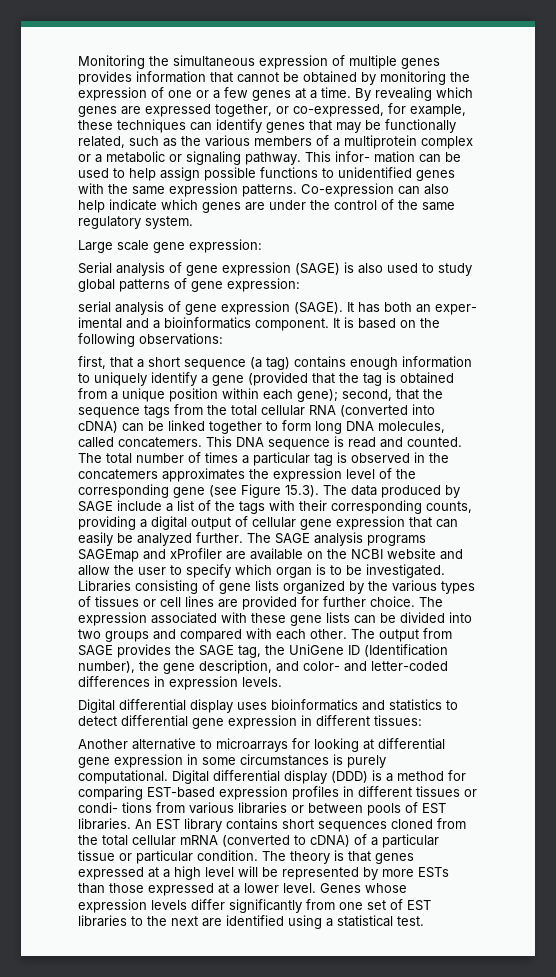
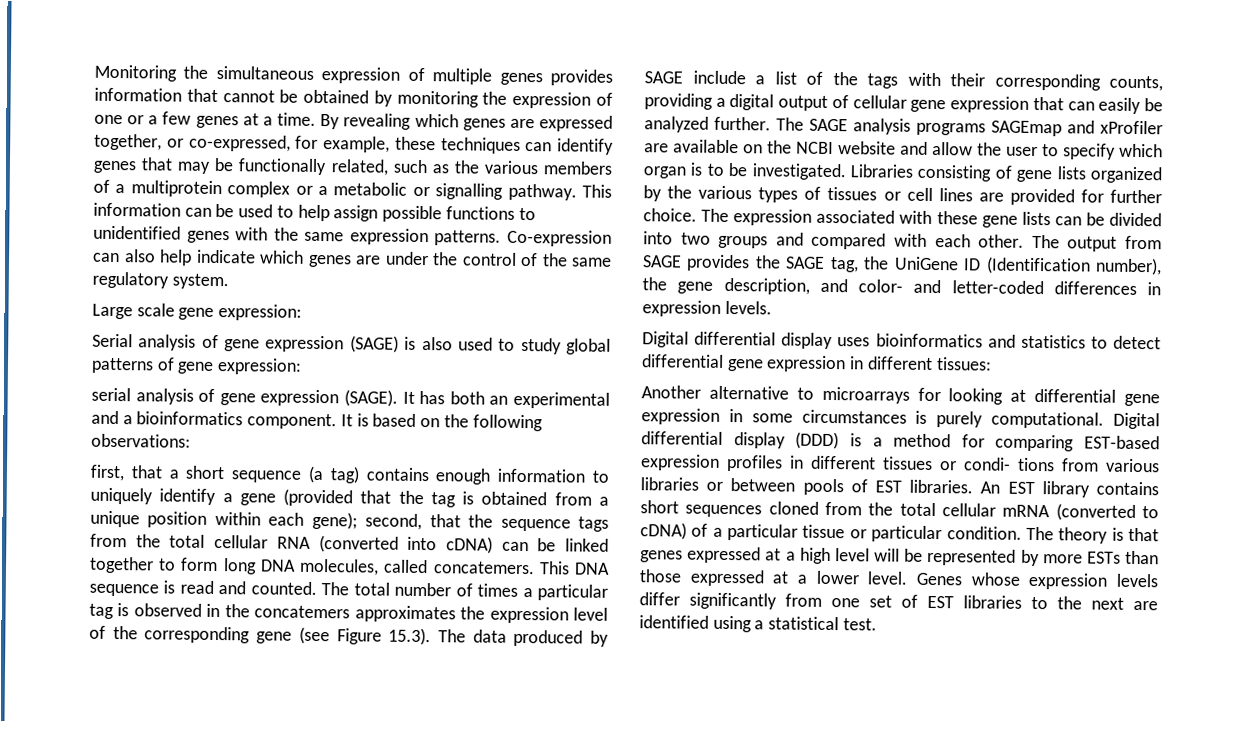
- By revealing which genes are expressed together, or co-expressed, for example, these techniques can identify genes that may be functionally related, such as the various members of a multiprotein complex or a metabolic or signaling pathway.
+ By revealing which genes are expressed together, or co-expressed, for example, these techniques can identify genes that may be functionally related, such as the various members of a multiprotein complex or a metabolic or signalling pathway.
- This infor- mation can be used to help assign possible functions to unidentified genes with the same expression patterns.
+ This information can be used to help assign possible functions to unidentified genes with the same expression patterns.
- It has both an exper- imental and a bioinformatics component.
+ It has both an experimental and a bioinformatics component.

